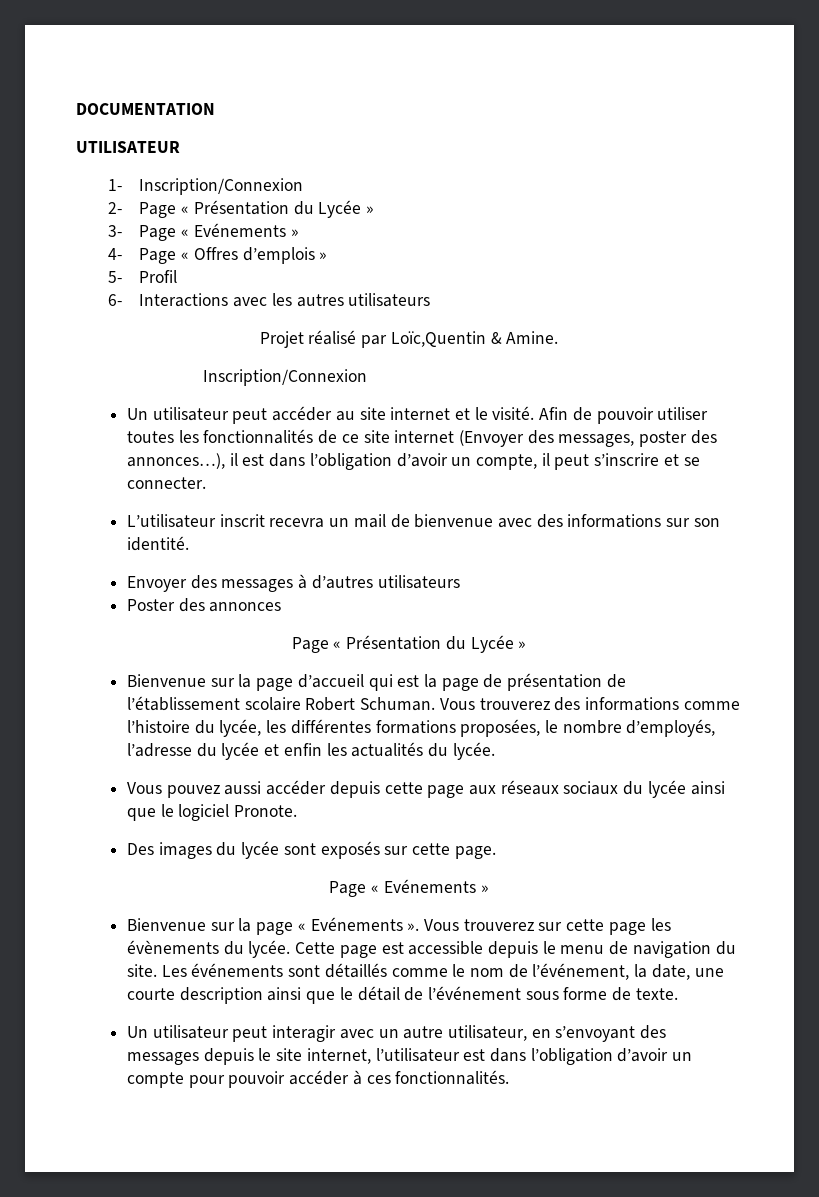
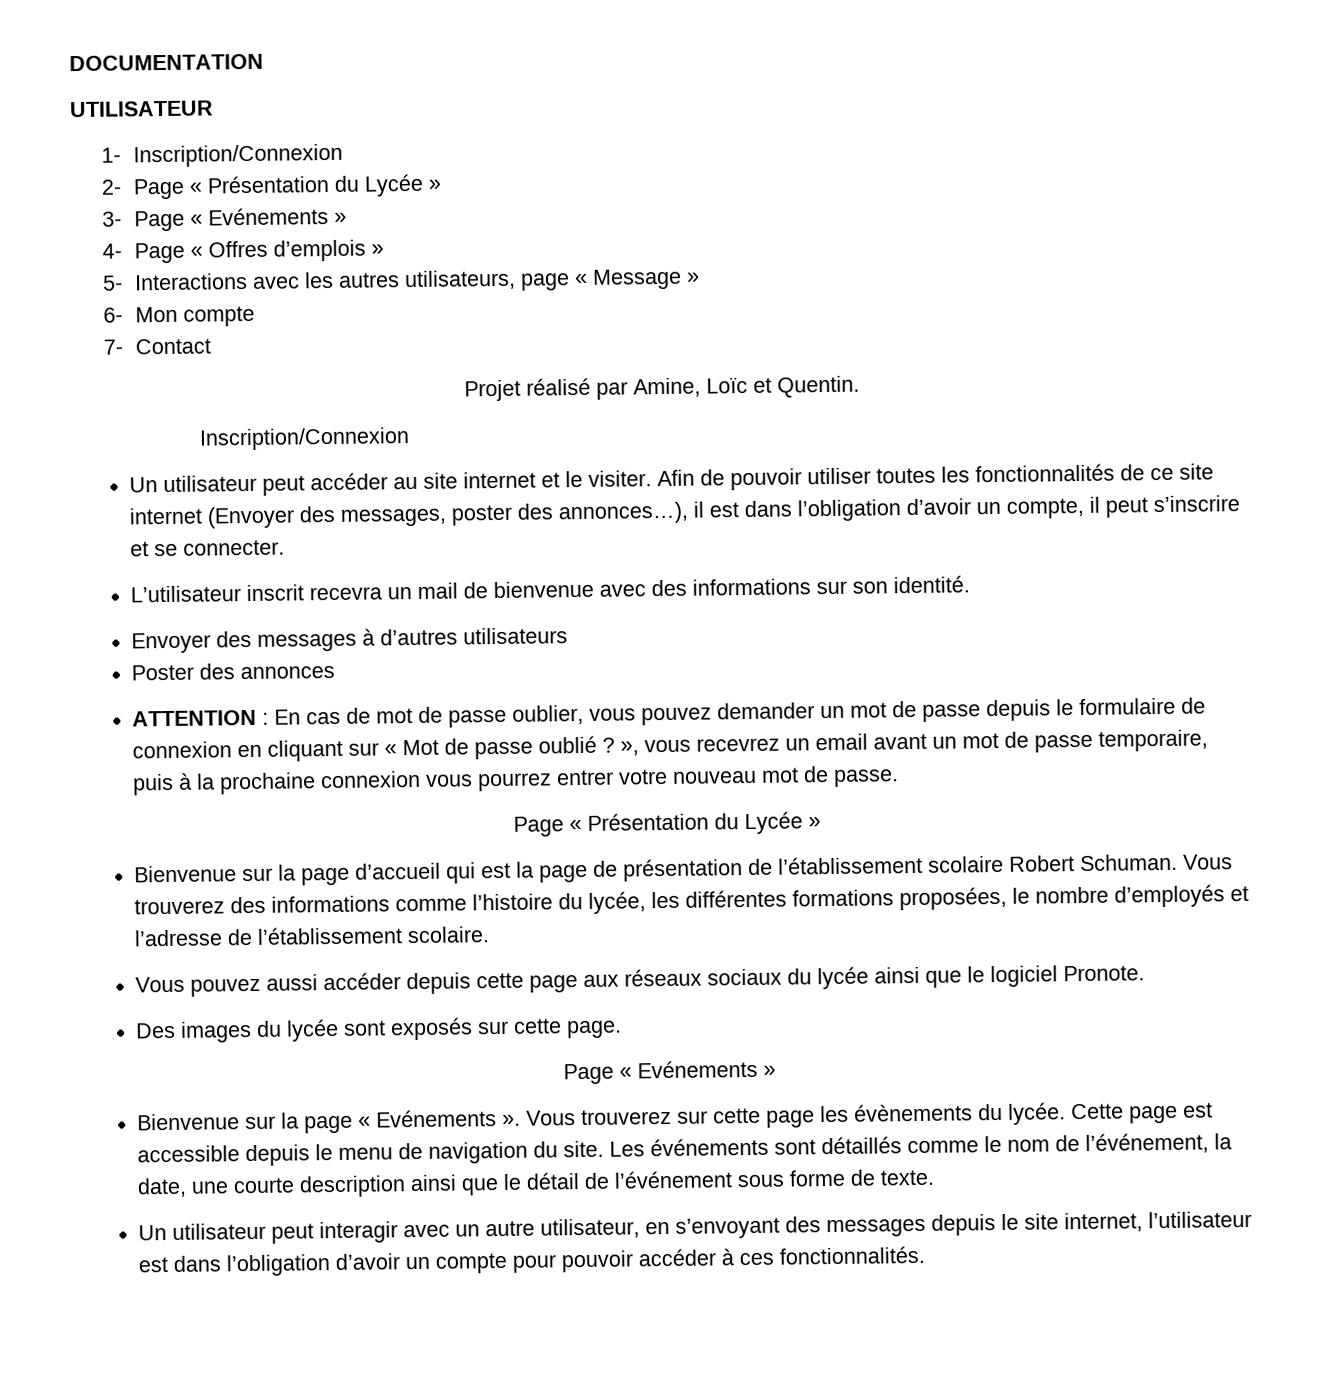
- 5- Profil
- 6- Interactions avec les autres utilisateurs
+ 5- Interactions avec les autres utilisateurs, page « Message »
+ 6- Mon compte
+ 7- Contact
- Projet réalisé par Loïc,Quentin & Amine.
+ Projet réalisé par Amine, Loïc et Quentin.
- Un utilisateur peut accéder au site internet et le visité.
+ Un utilisateur peut accéder au site internet et le visiter.
+ ATTENTION : En cas de mot de passe oublier, vous pouvez demander un mot de passe depuis le formulaire de connexion en cliquant sur « Mot de passe oublié ? », vous recevrez un email avant un mot de passe temporaire, puis à la prochaine connexion vous pourrez entrer votre nouveau mot de passe.
- Vous trouverez des informations comme l’histoire du lycée, les différentes formations proposées, le nombre d’employés, l’adresse du lycée et enfin les actualités du lycée.
+ Vous trouverez des informations comme l’histoire du lycée, les différentes formations proposées, le nombre d’employés et l’adresse de l’établissement scolaire.

